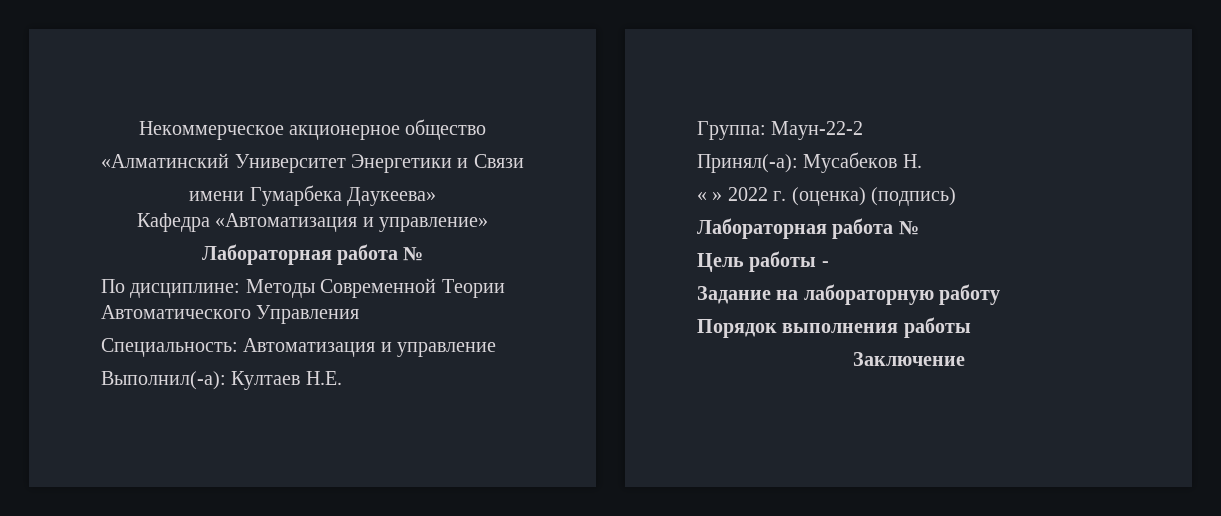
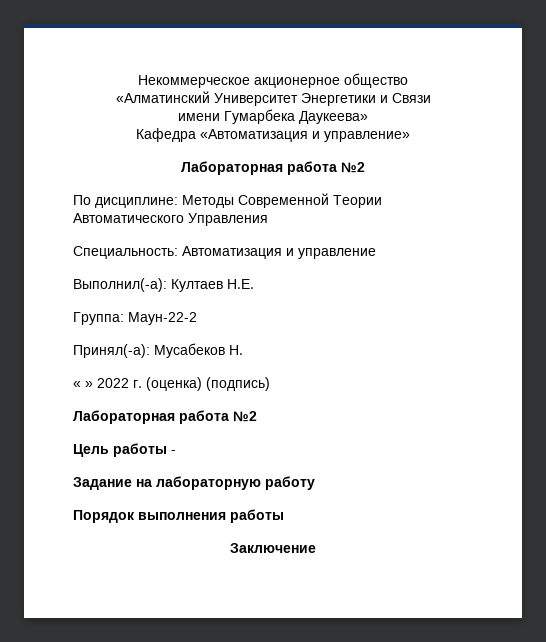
  Кафедра «Автоматизация и управление»
- Лабораторная работа №
+ Лабораторная работа №2
  « » 2022 г. (оценка) (подпись)
- Лабораторная работа №
+ Лабораторная работа №2

